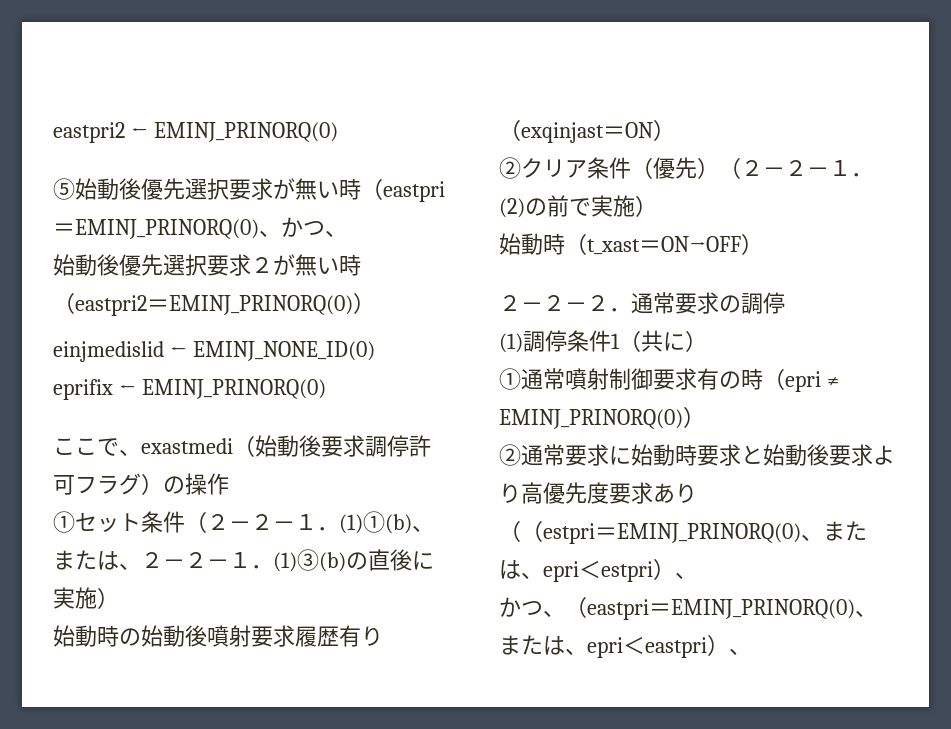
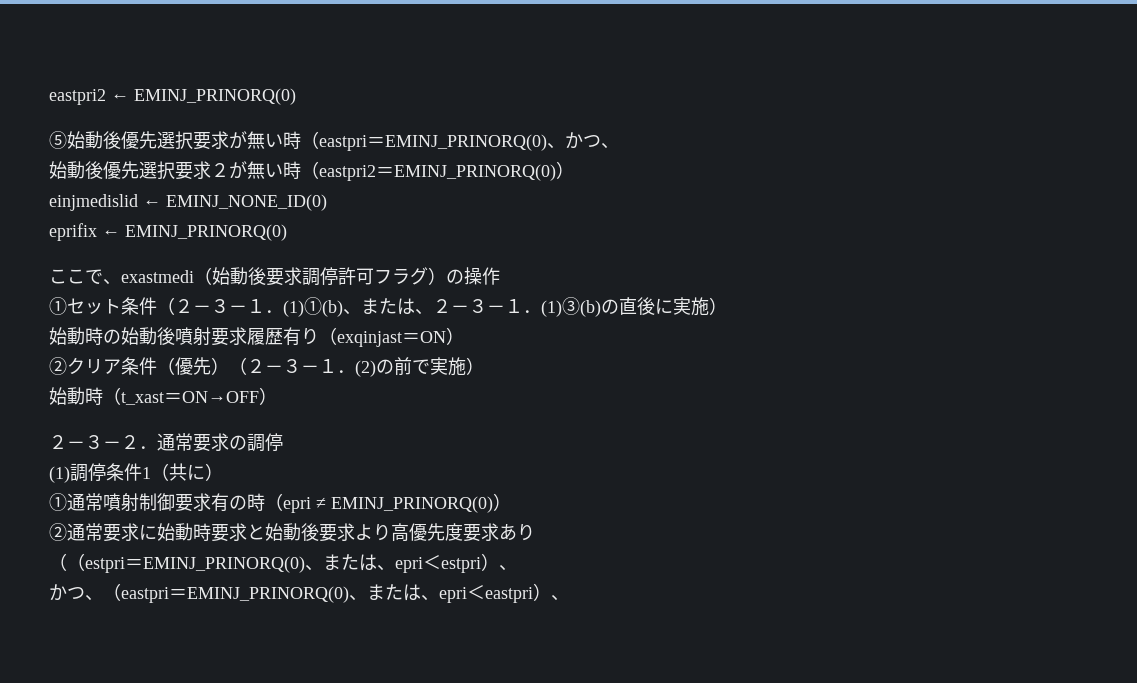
- ①セット条件（２－２－１．(1)①(b)、または、２－２－１．(1)③(b)の直後に実施）
+ ①セット条件（２－３－１．(1)①(b)、または、２－３－１．(1)③(b)の直後に実施）
- ②クリア条件（優先）（２－２－１．(2)の前で実施）
+ ②クリア条件（優先）（２－３－１．(2)の前で実施）
- ２－２－２．通常要求の調停
+ ２－３－２．通常要求の調停

